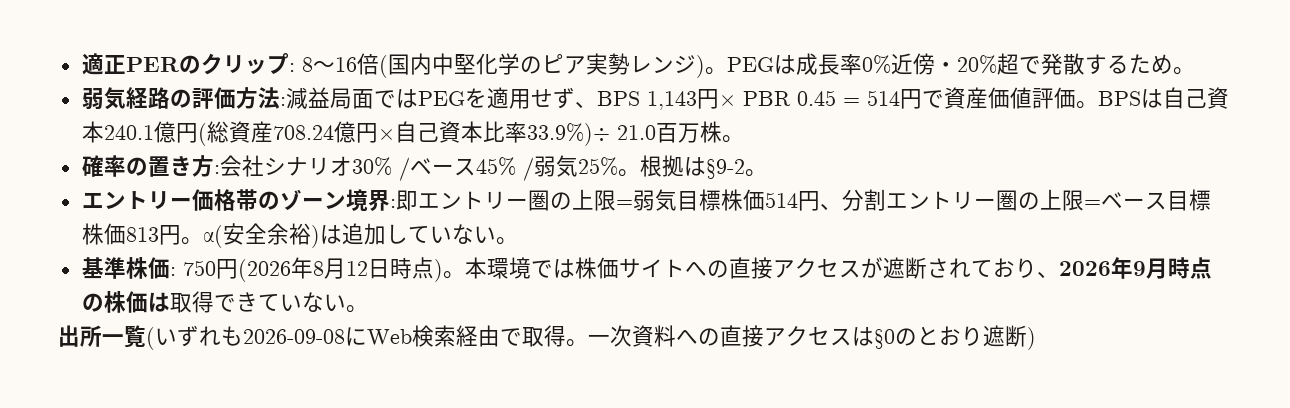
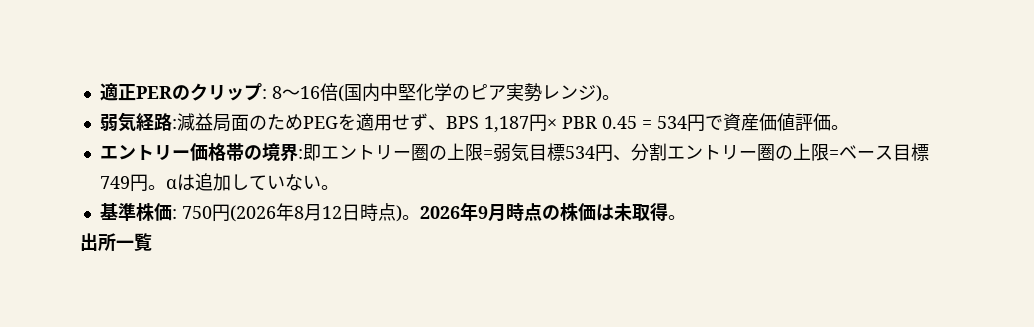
- PEGは成長率0%近傍・20%超で発散するため。
- 弱気経路の評価方法:減益局面ではPEGを適用せず、BPS 1,143円× PBR 0.45 = 514円で資産価値評価。BPSは自己資本240.1億円(総資産708.24億円×自己資本比率33.9%)÷ 21.0百万株。
- 確率の置き方:会社シナリオ30% /ベース45% /弱気25%。根拠は§9-2。
+ 弱気経路:減益局面のためPEGを適用せず、BPS 1,187円× PBR 0.45 = 534円で資産価値評価。
- エントリー価格帯のゾーン境界:即エントリー圏の上限=弱気目標株価514円、分割エントリー圏の上限=ベース目標株価813円。α(安全余裕)は追加していない。
+ エントリー価格帯の境界:即エントリー圏の上限=弱気目標534円、分割エントリー圏の上限=ベース目標749円。αは追加していない。
- 本環境では株価サイトへの直接アクセスが遮断されており、2026年9月時点の株価は取得できていない。
+ 2026年9月時点の株価は未取得。
- 出所一覧(いずれも2026-09-08にWeb検索経由で取得。一次資料への直接アクセスは§0のとおり遮断)
+ 出所一覧

